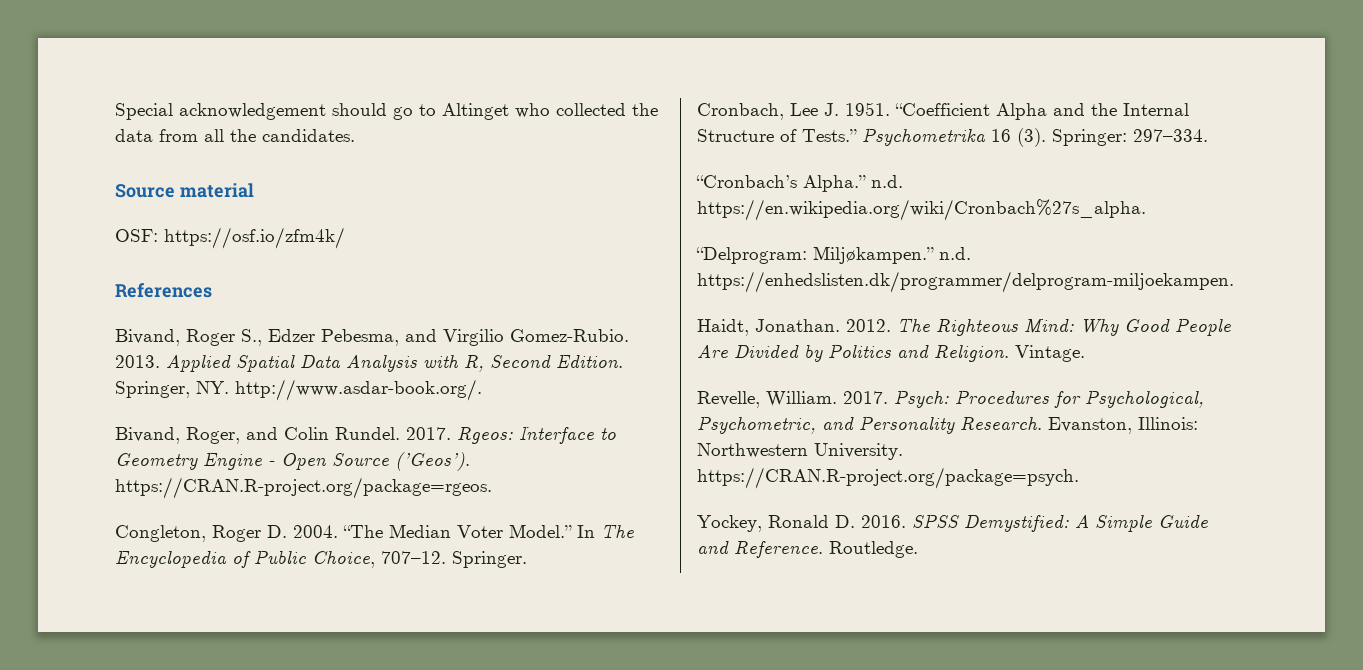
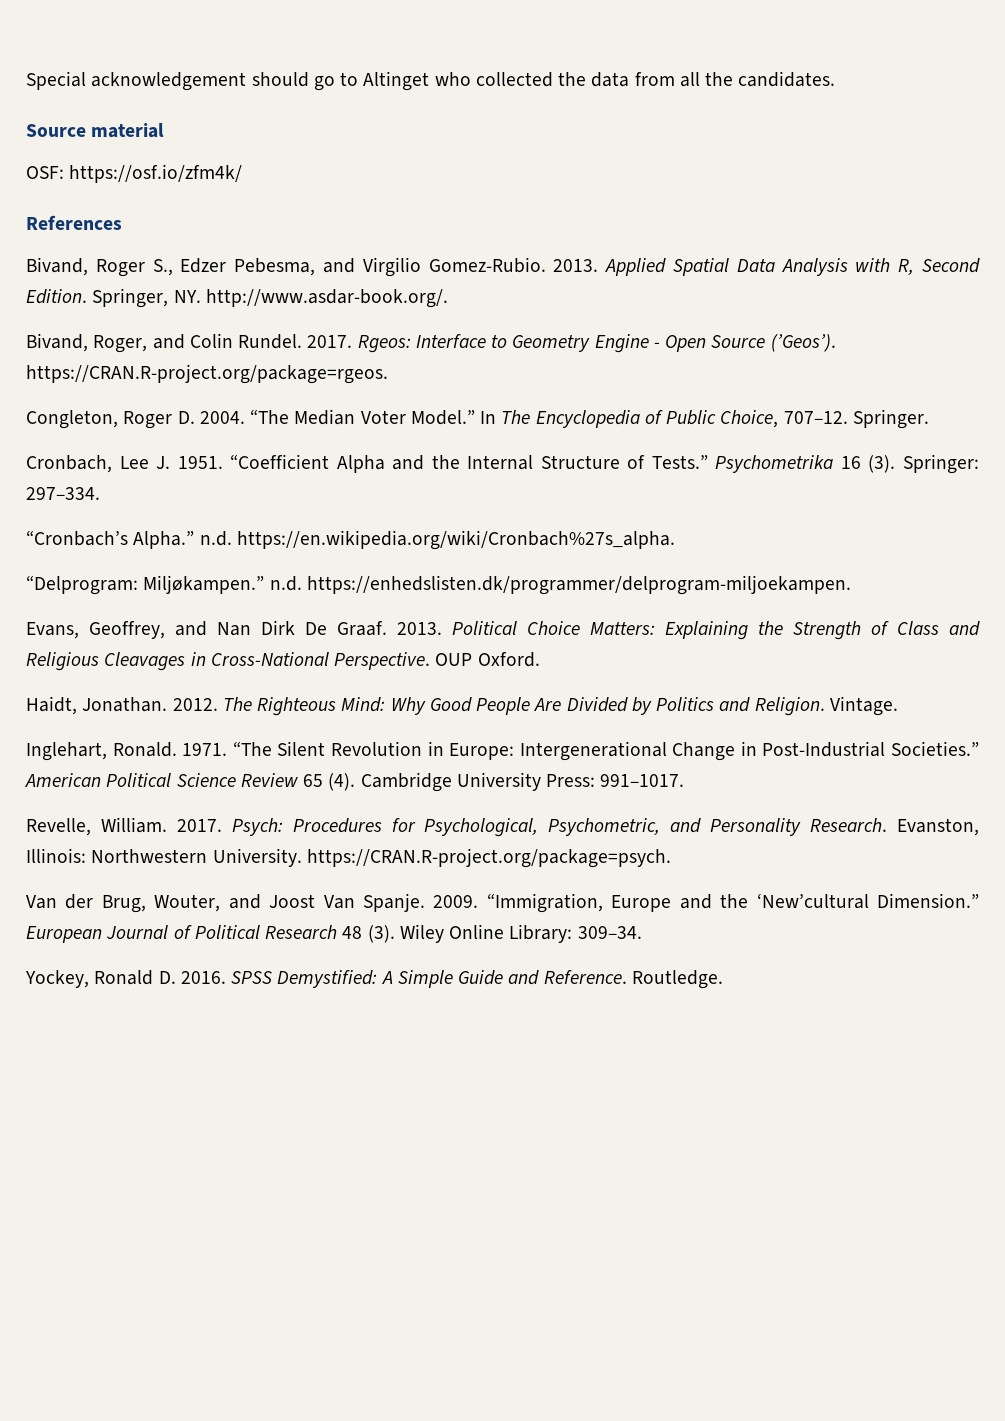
+ Evans, Geoffrey, and Nan Dirk De Graaf. 2013. Political Choice Matters: Explaining the Strength of Class and Religious Cleavages in Cross-National Perspective. OUP Oxford.
+ Inglehart, Ronald. 1971. “The Silent Revolution in Europe: Intergenerational Change in Post-Industrial Societies.” American Political Science Review 65 (4). Cambridge University Press: 991–1017.
+ Van der Brug, Wouter, and Joost Van Spanje. 2009. “Immigration, Europe and the ‘New’cultural Dimension.” European Journal of Political Research 48 (3). Wiley Online Library: 309–34.

